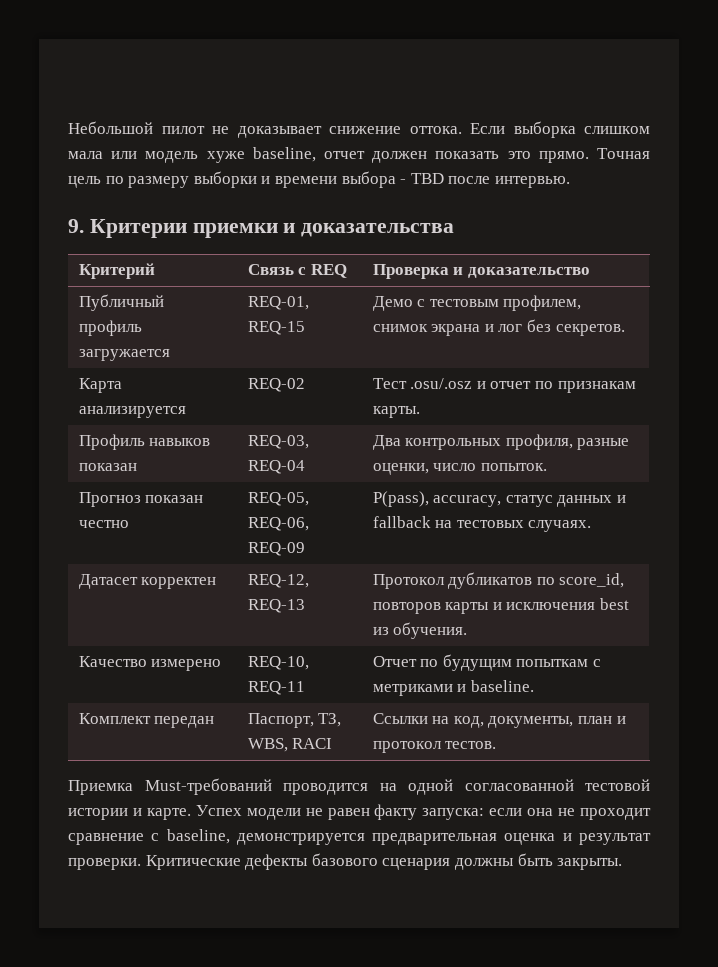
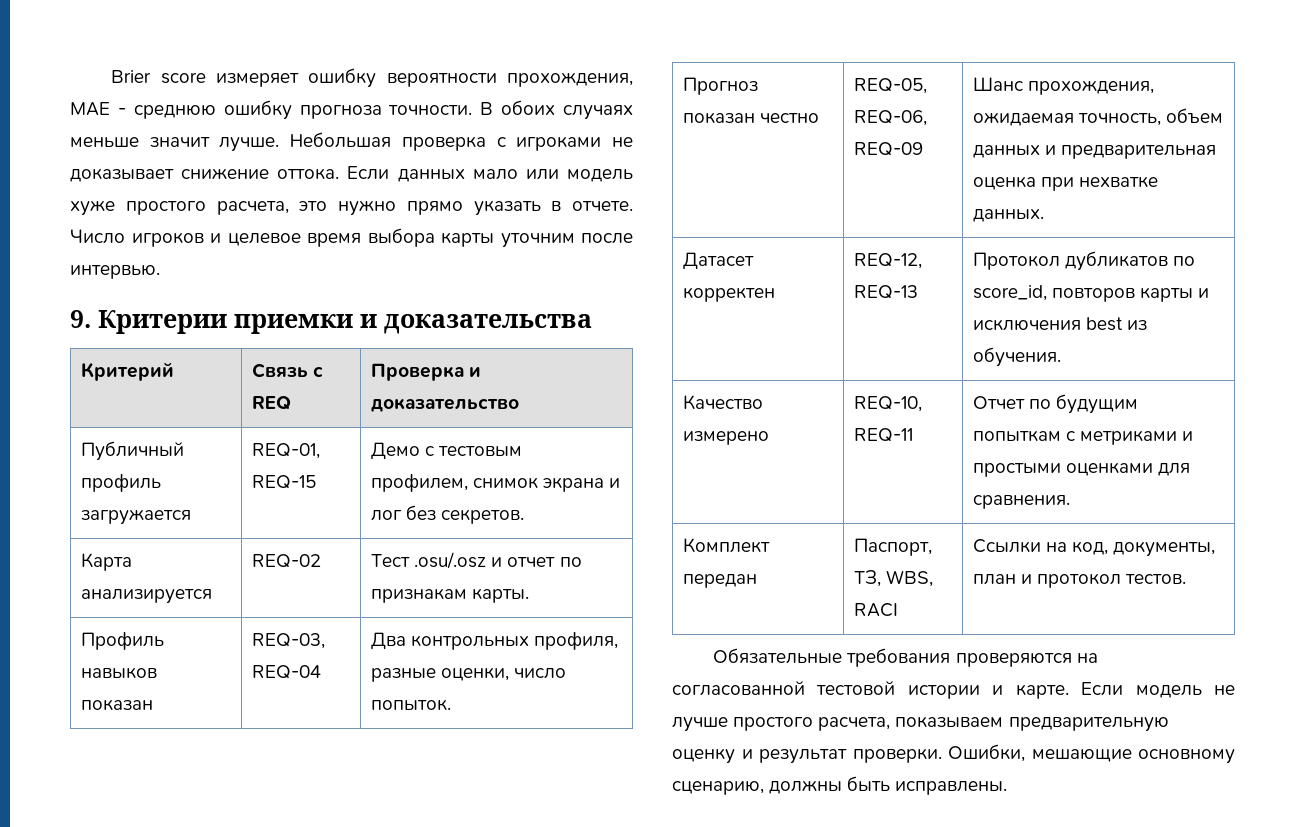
- Небольшой пилот не доказывает снижение оттока.
+ Brier score измеряет ошибку вероятности прохождения, MAE - среднюю ошибку прогноза точности. В обоих случаях меньше значит лучше. Небольшая проверка с игроками не доказывает снижение оттока.
- Если выборка слишком мала или модель хуже baseline, отчет должен показать это прямо. Точная цель по размеру выборки и времени выбора - TBD после интервью.
+ Если данных мало или модель хуже простого расчета, это нужно прямо указать в отчете. Число игроков и целевое время выбора карты уточним после интервью.
- Прогноз показан честно | REQ-05, REQ-06, REQ-09 | P(pass), accuracy, статус данных и fallback на тестовых случаях.
+ Прогноз показан честно | REQ-05, REQ-06, REQ-09 | Шанс прохождения, ожидаемая точность, объем данных и предварительная оценка при нехватке данных.
- Качество измерено | REQ-10, REQ-11 | Отчет по будущим попыткам с метриками и baseline.
+ Качество измерено | REQ-10, REQ-11 | Отчет по будущим попыткам с метриками и простыми оценками для сравнения.
- Приемка Must-требований проводится на одной согласованной тестовой истории и карте.
+ Обязательные требования проверяются на согласованной тестовой истории и карте.
- Успех модели не равен факту запуска: если она не проходит сравнение с baseline, демонстрируется предварительная оценка и результат проверки. Критические дефекты базового сценария должны быть закрыты.
+ Если модель не лучше простого расчета, показываем предварительную оценку и результат проверки. Ошибки, мешающие основному сценарию, должны быть исправлены.

